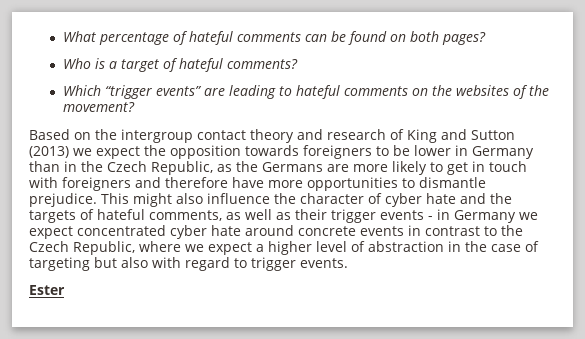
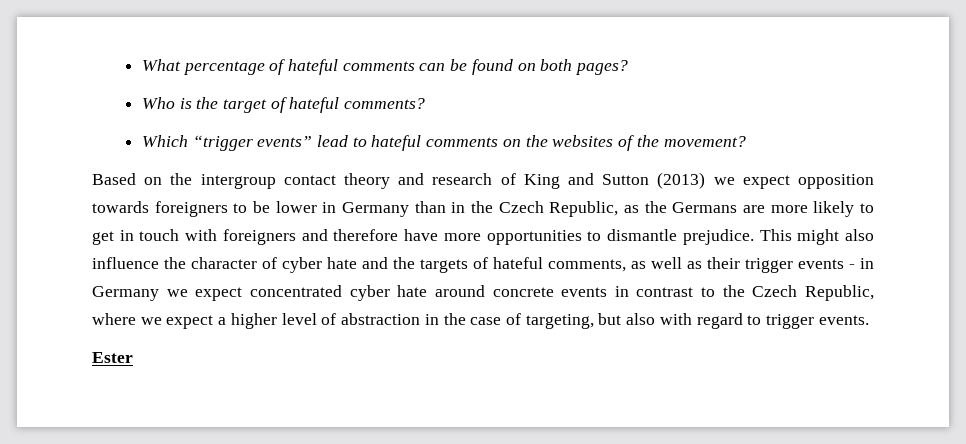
- Who is a target of hateful comments?
+ Who is the target of hateful comments?
- Which “trigger events” are leading to hateful comments on the websites of the movement?
+ Which “trigger events” lead to hateful comments on the websites of the movement?
- Based on the intergroup contact theory and research of King and Sutton (2013) we expect the opposition towards foreigners to be lower in Germany than in the Czech Republic, as the Germans are more likely to get in touch with foreigners and therefore have more opportunities to dismantle prejudice.
+ Based on the intergroup contact theory and research of King and Sutton (2013) we expect opposition towards foreigners to be lower in Germany than in the Czech Republic, as the Germans are more likely to get in touch with foreigners and therefore have more opportunities to dismantle prejudice.
- This might also influence the character of cyber hate and the targets of hateful comments, as well as their trigger events - in Germany we expect concentrated cyber hate around concrete events in contrast to the Czech Republic, where we expect a higher level of abstraction in the case of targeting but also with regard to trigger events.
+ This might also influence the character of cyber hate and the targets of hateful comments, as well as their trigger events - in Germany we expect concentrated cyber hate around concrete events in contrast to the Czech Republic, where we expect a higher level of abstraction in the case of targeting, but also with regard to trigger events.

